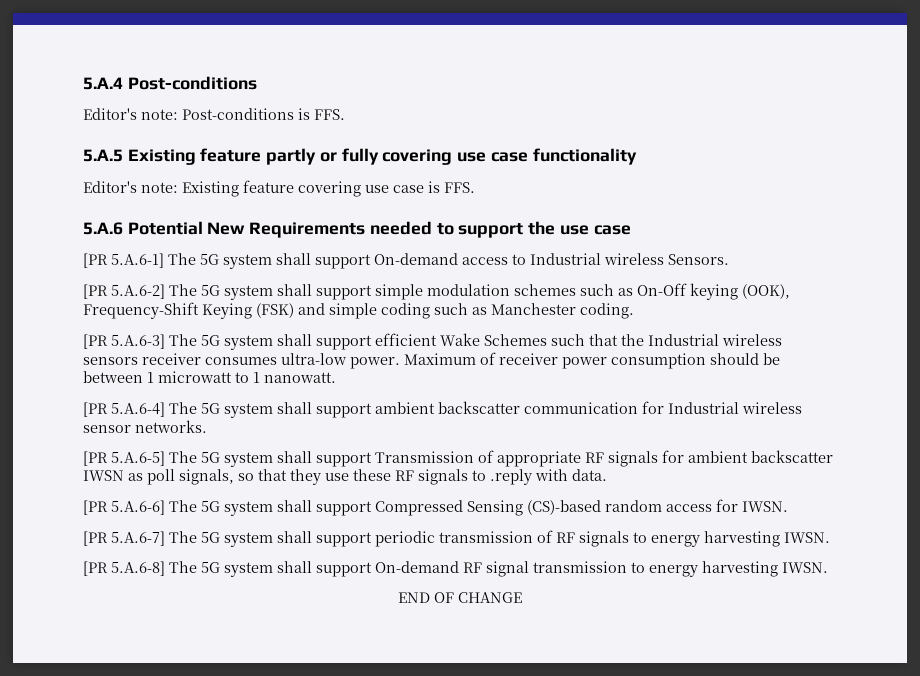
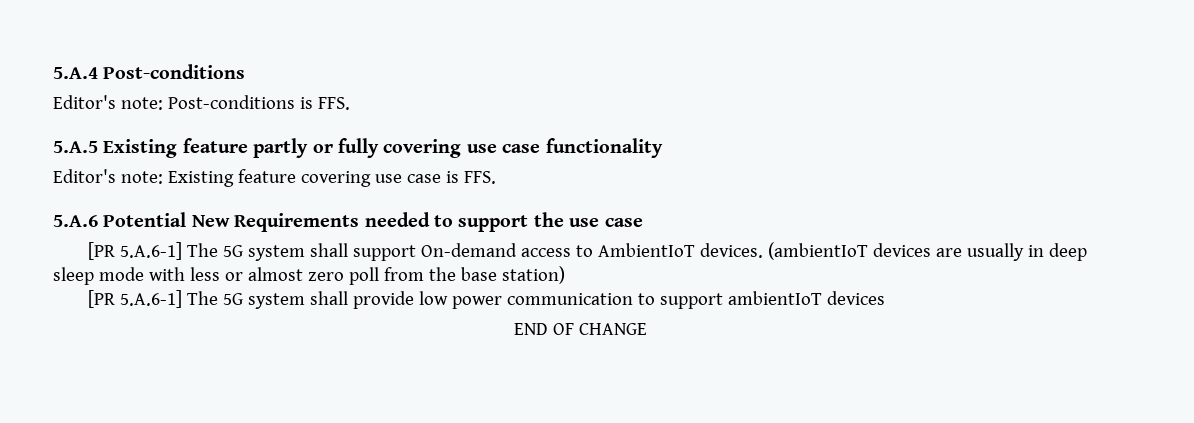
- [PR 5.A.6-1] The 5G system shall support On-demand access to Industrial wireless Sensors.
- [PR 5.A.6-2] The 5G system shall support simple modulation schemes such as On-Off keying (OOK), Frequency-Shift Keying (FSK) and simple coding such as Manchester coding.
- [PR 5.A.6-3] The 5G system shall support efficient Wake Schemes such that the Industrial wireless sensors receiver consumes ultra-low power. Maximum of receiver power consumption should be between 1 microwatt to 1 nanowatt.
- [PR 5.A.6-4] The 5G system shall support ambient backscatter communication for Industrial wireless sensor networks.
- [PR 5.A.6-5] The 5G system shall support Transmission of appropriate RF signals for ambient backscatter IWSN as poll signals, so that they use these RF signals to .reply with data.
- [PR 5.A.6-6] The 5G system shall support Compressed Sensing (CS)-based random access for IWSN.
- [PR 5.A.6-7] The 5G system shall support periodic transmission of RF signals to energy harvesting IWSN.
- [PR 5.A.6-8] The 5G system shall support On-demand RF signal transmission to energy harvesting IWSN.
+ [PR 5.A.6-1] The 5G system shall support On-demand access to AmbientIoT devices. (ambientIoT devices are usually in deep sleep mode with less or almost zero poll from the base station)
+ [PR 5.A.6-1] The 5G system shall provide low power communication to support ambientIoT devices

